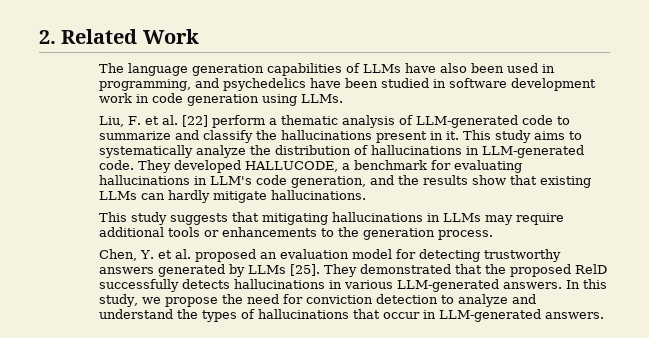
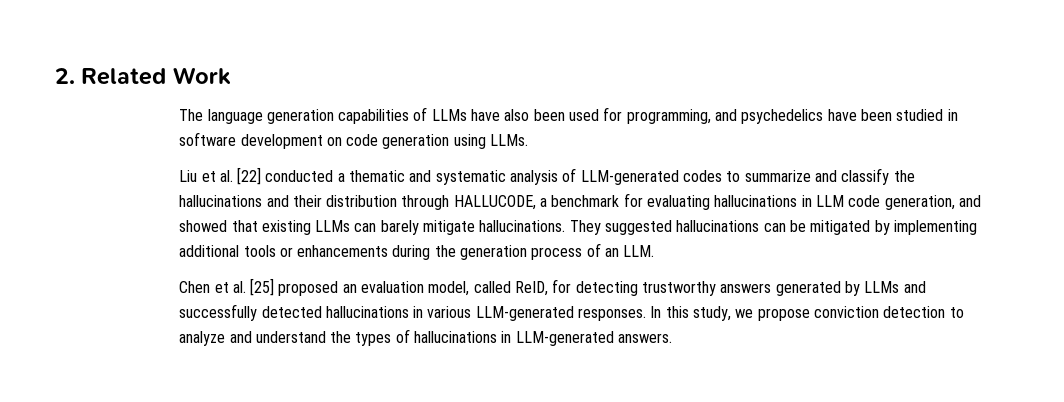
- The language generation capabilities of LLMs have also been used in programming, and psychedelics have been studied in software development work in code generation using LLMs.
+ The language generation capabilities of LLMs have also been used for programming, and psychedelics have been studied in software development on code generation using LLMs.
- Liu, F. et al. [22] perform a thematic analysis of LLM-generated code to summarize and classify the hallucinations present in it. This study aims to systematically analyze the distribution of hallucinations in LLM-generated code. They developed HALLUCODE, a benchmark for evaluating hallucinations in LLM's code generation, and the results show that existing LLMs can hardly mitigate hallucinations.
- This study suggests that mitigating hallucinations in LLMs may require additional tools or enhancements to the generation process.
- Chen, Y. et al. proposed an evaluation model for detecting trustworthy answers generated by LLMs [25]. They demonstrated that the proposed RelD successfully detects hallucinations in various LLM-generated answers.
+ Liu et al. [22] conducted a thematic and systematic analysis of LLM-generated codes to summarize and classify the hallucinations and their distribution through HALLUCODE, a benchmark for evaluating hallucinations in LLM code generation, and showed that existing LLMs can barely mitigate hallucinations. They suggested hallucinations can be mitigated by implementing additional tools or enhancements during the generation process of an LLM.
+ Chen et al. [25] proposed an evaluation model, called ReID, for detecting trustworthy answers generated by LLMs and successfully detected hallucinations in various LLM-generated responses.
- In this study, we propose the need for conviction detection to analyze and understand the types of hallucinations that occur in LLM-generated answers.
+ In this study, we propose conviction detection to analyze and understand the types of hallucinations in LLM-generated answers.

